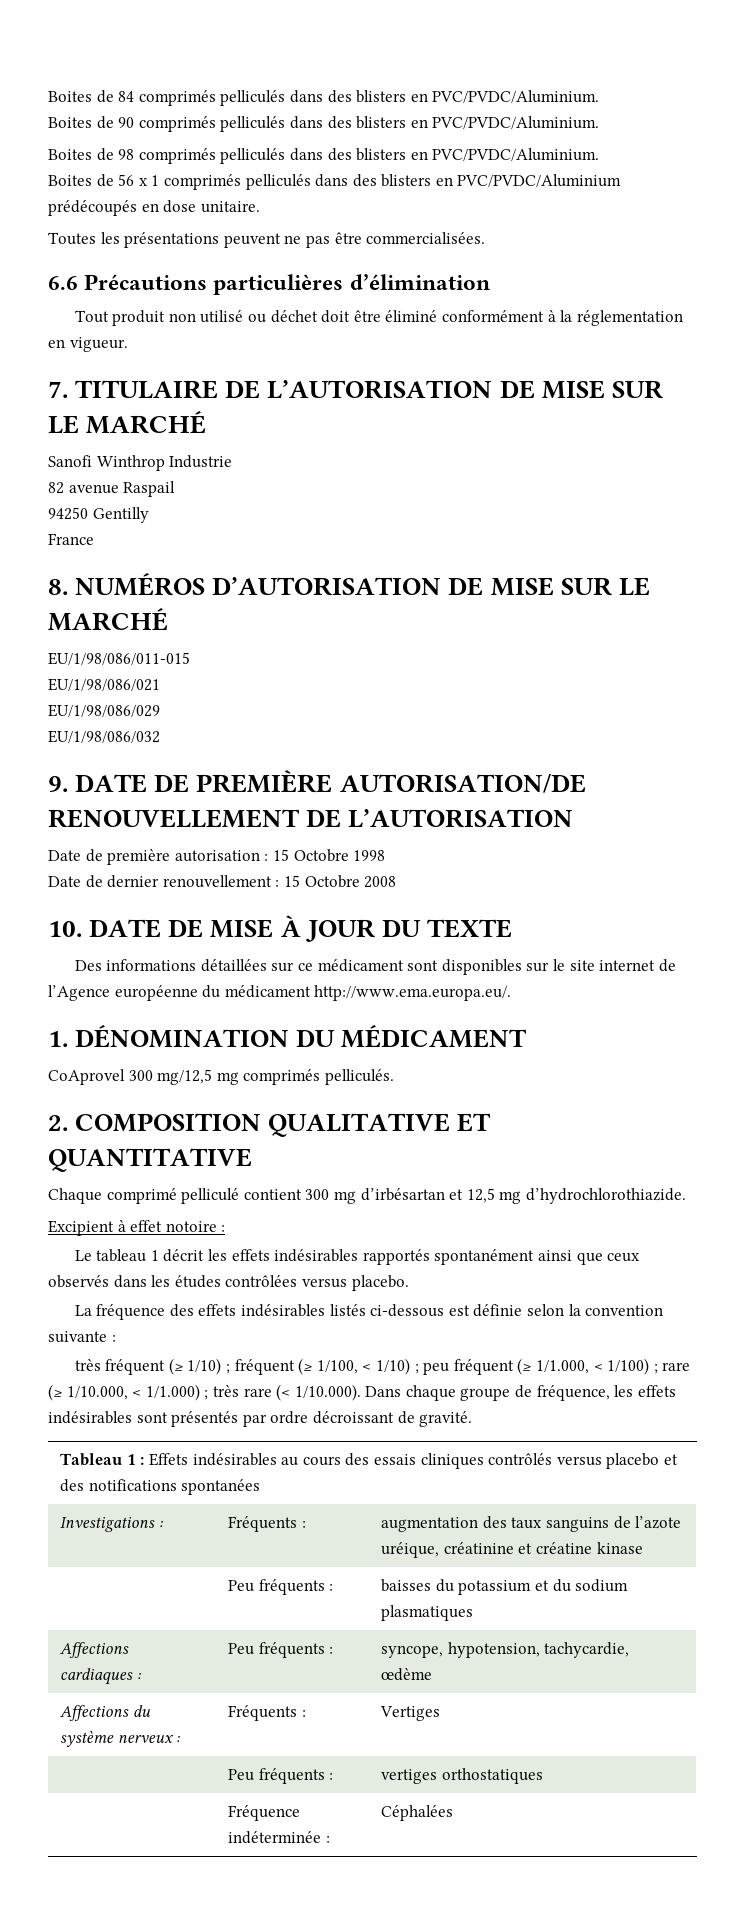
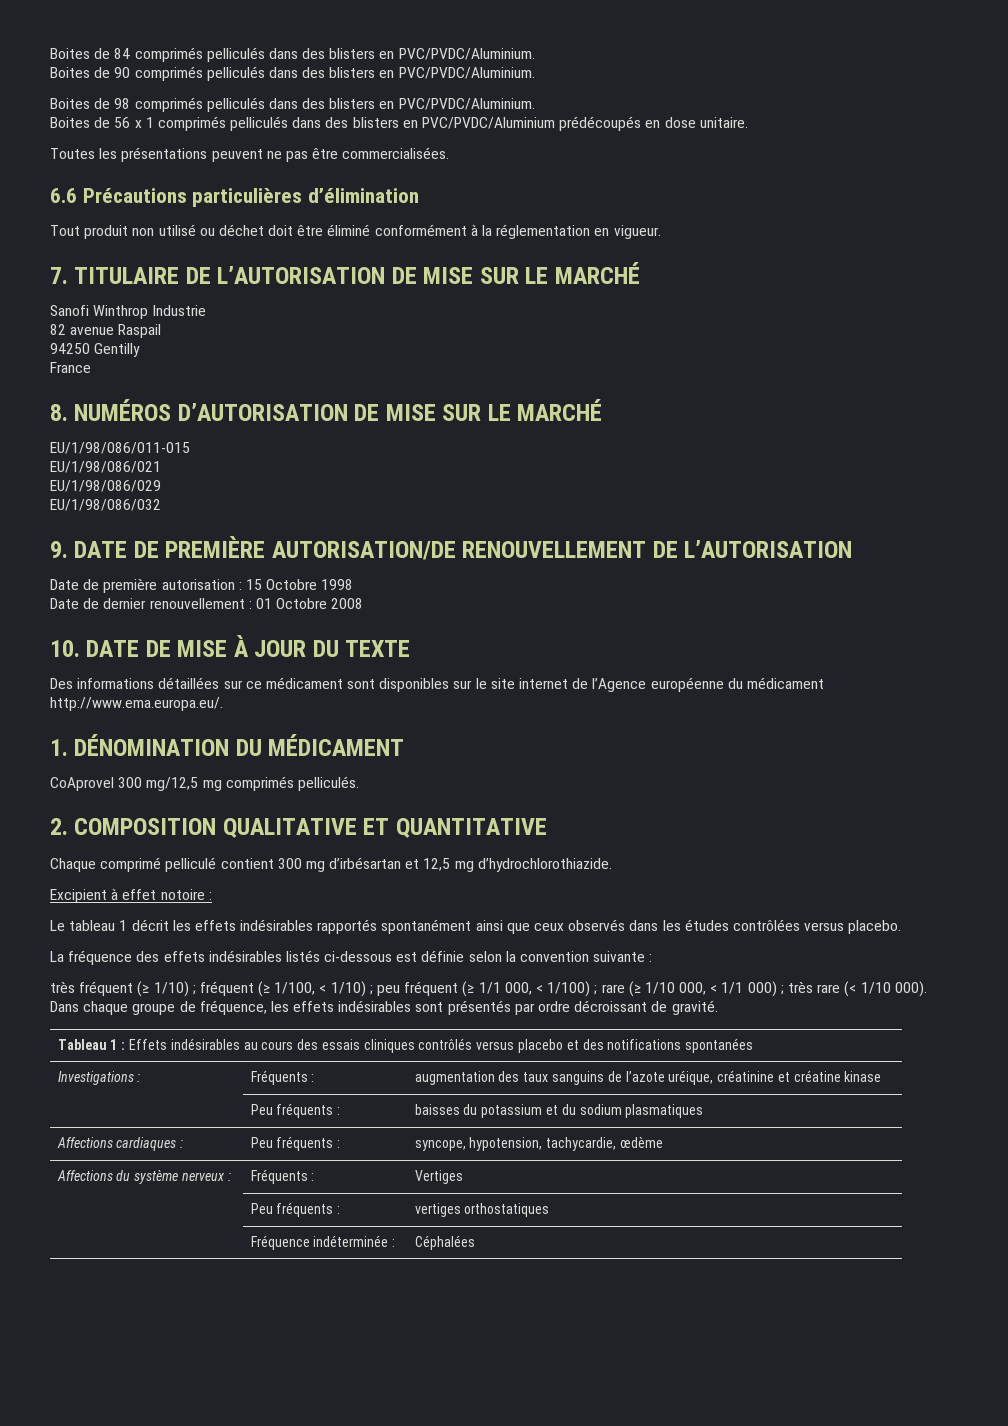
- Date de dernier renouvellement : 15 Octobre 2008
+ Date de dernier renouvellement : 01 Octobre 2008
- très fréquent (≥ 1/10) ; fréquent (≥ 1/100, < 1/10) ; peu fréquent (≥ 1/1.000, < 1/100) ; rare (≥ 1/10.000, < 1/1.000) ; très rare (< 1/10.000). Dans chaque groupe de fréquence, les effets indésirables sont présentés par ordre décroissant de gravité.
+ très fréquent (≥ 1/10) ; fréquent (≥ 1/100, < 1/10) ; peu fréquent (≥ 1/1 000, < 1/100) ; rare (≥ 1/10 000, < 1/1 000) ; très rare (< 1/10 000). Dans chaque groupe de fréquence, les effets indésirables sont présentés par ordre décroissant de gravité.

